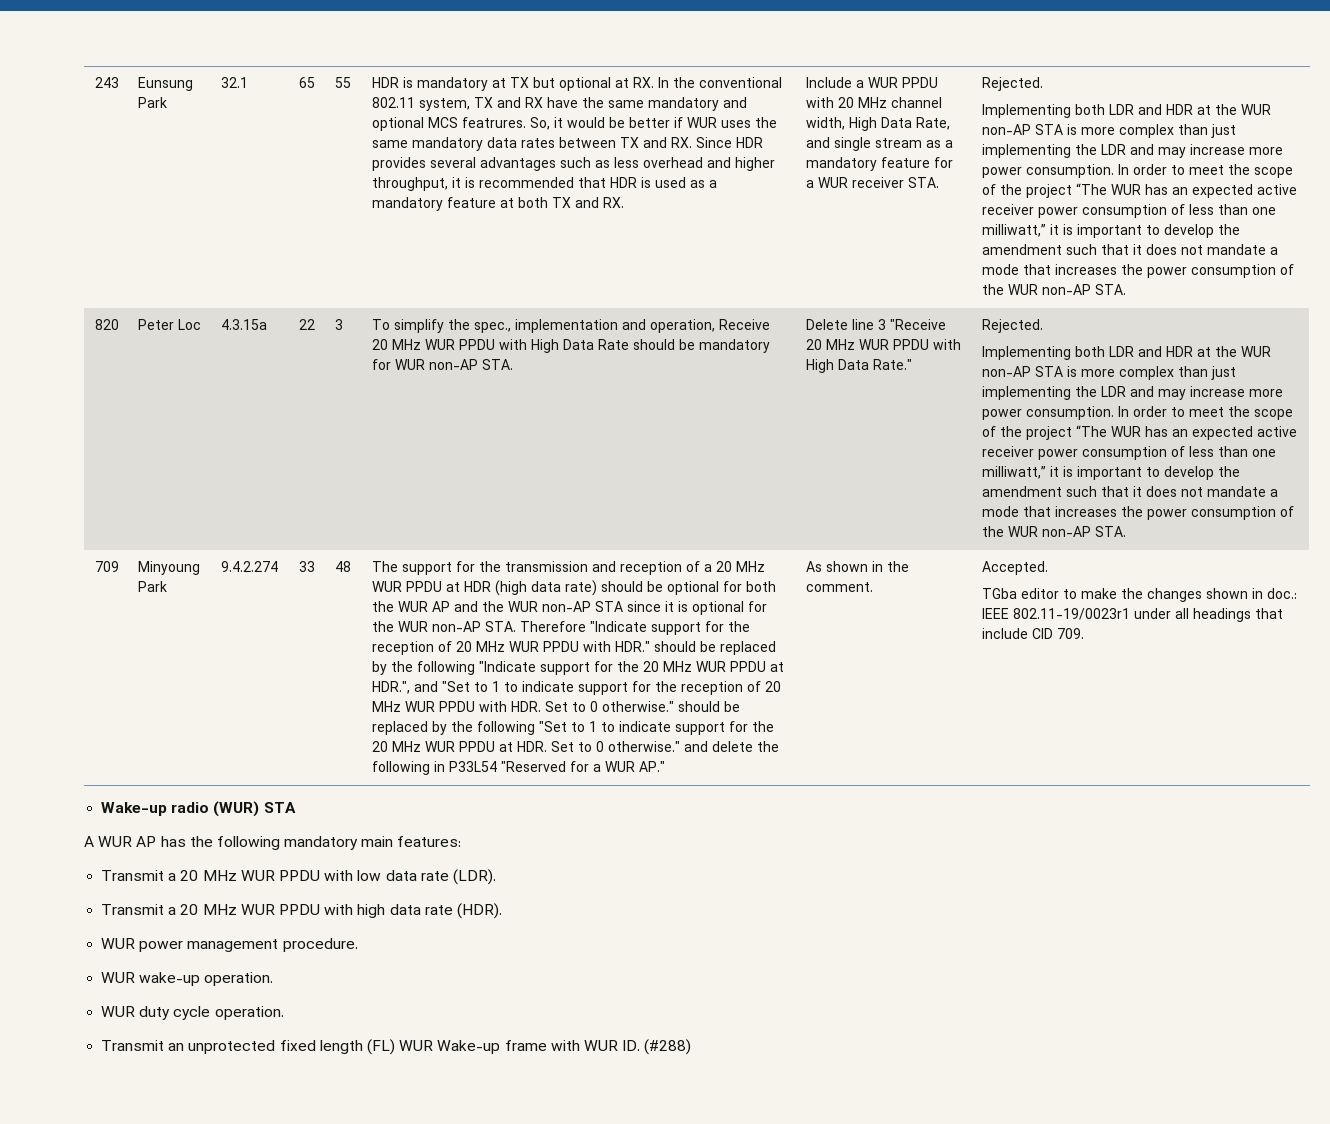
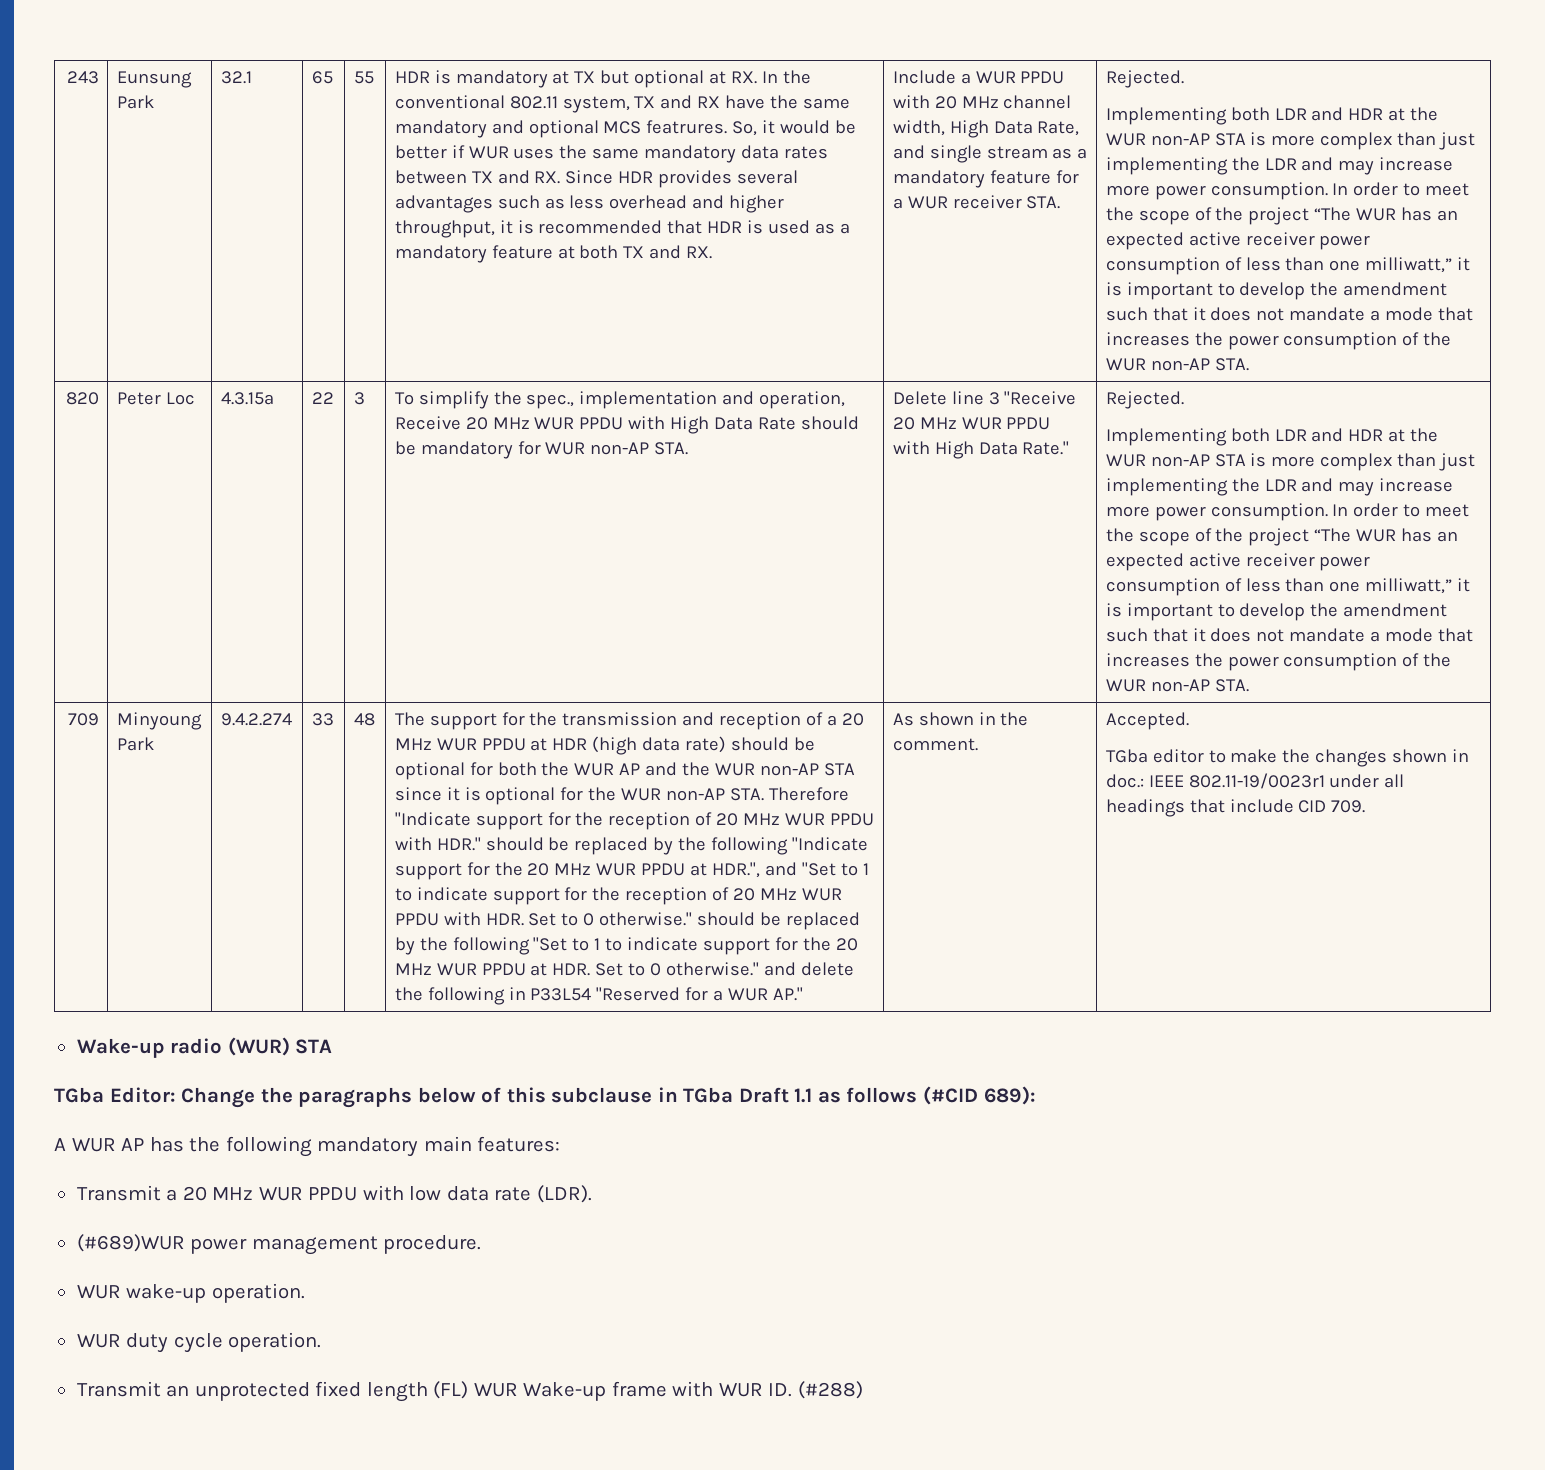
+ TGba Editor: Change the paragraphs below of this subclause in TGba Draft 1.1 as follows (#CID 689):
- Transmit a 20 MHz WUR PPDU with high data rate (HDR).
- WUR power management procedure.
+ (#689)WUR power management procedure.

